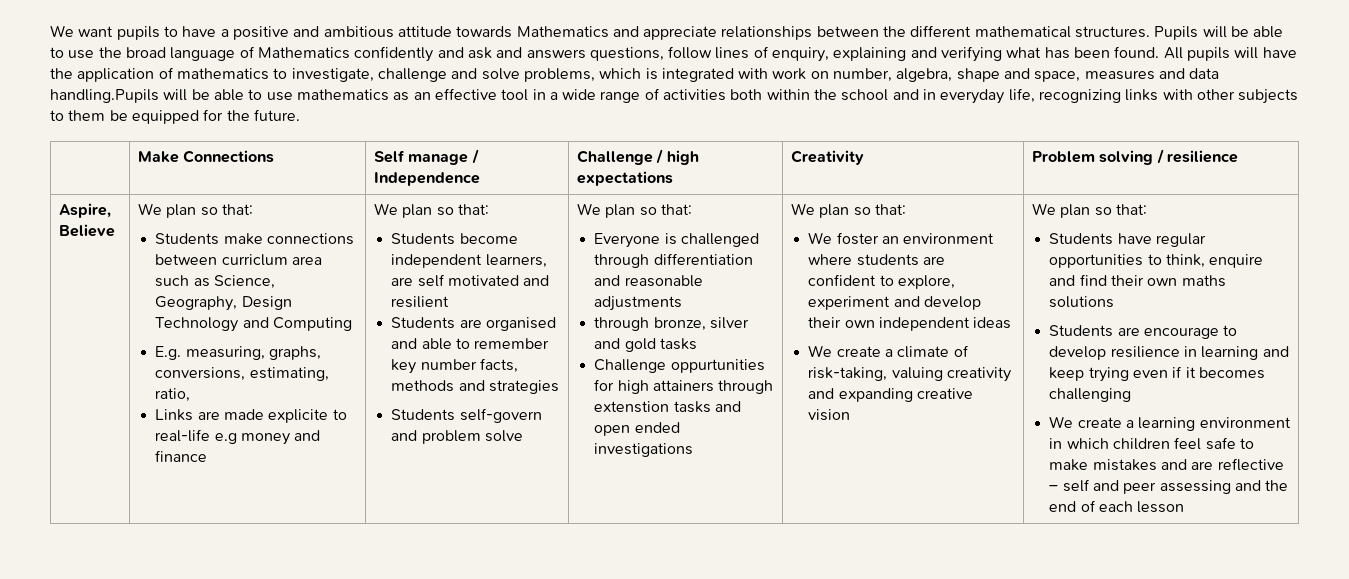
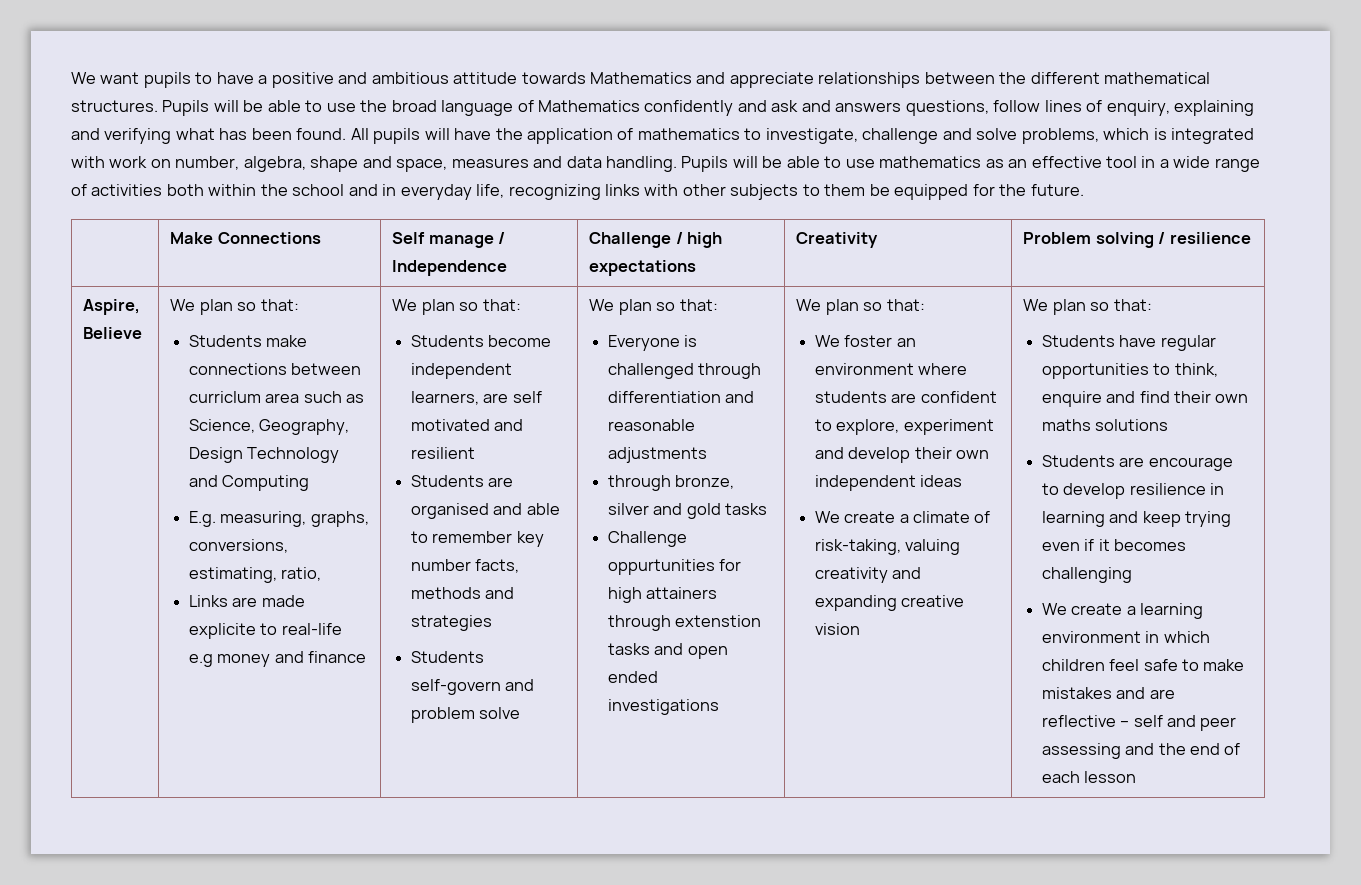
- All pupils will have the application of mathematics to investigate, challenge and solve problems, which is integrated with work on number, algebra, shape and space, measures and data handling.Pupils will be able to use mathematics as an effective tool in a wide range of activities both within the school and in everyday life, recognizing links with other subjects to them be equipped for the future.
+ All pupils will have the application of mathematics to investigate, challenge and solve problems, which is integrated with work on number, algebra, shape and space, measures and data handling. Pupils will be able to use mathematics as an effective tool in a wide range of activities both within the school and in everyday life, recognizing links with other subjects to them be equipped for the future.

